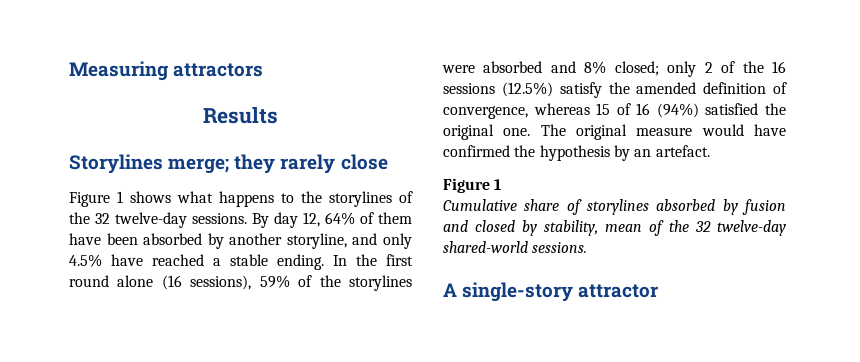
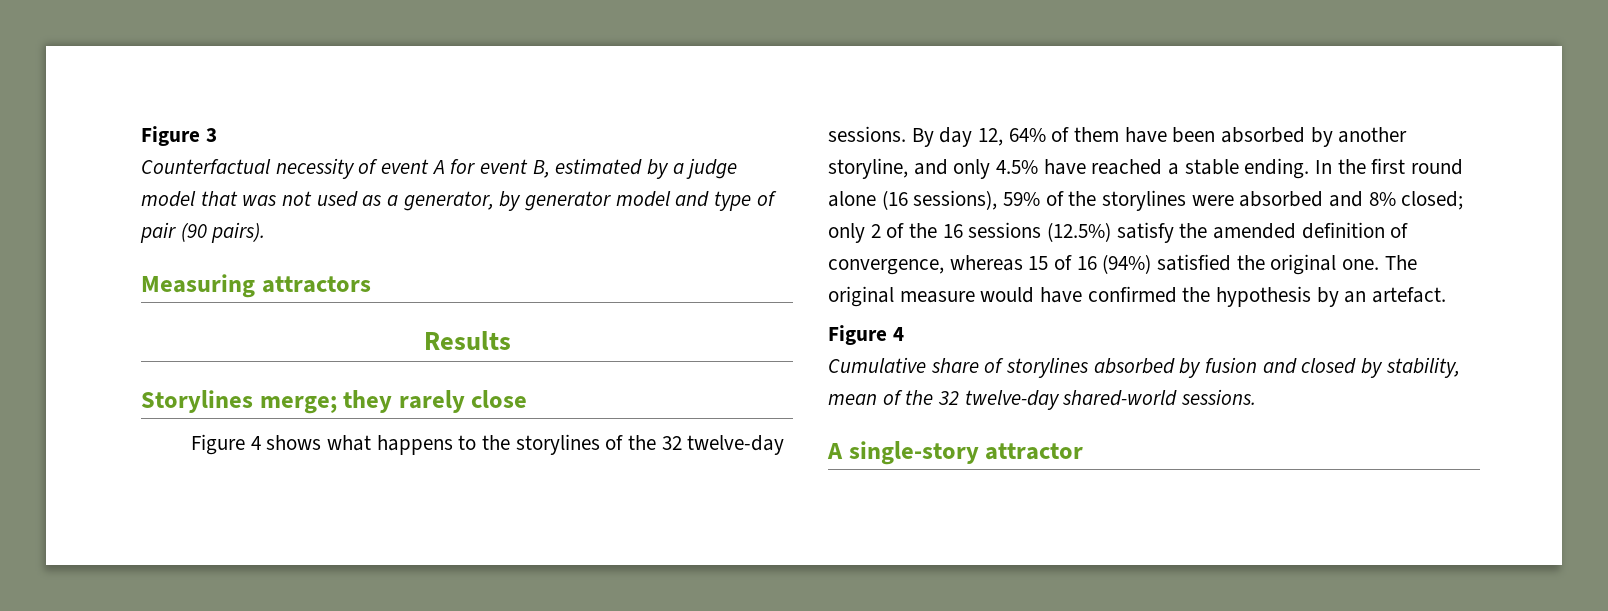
+ Figure 3
+ Counterfactual necessity of event A for event B, estimated by a judge model that was not used as a generator, by generator model and type of pair (90 pairs).
- Figure 1 shows what happens to the storylines of the 32 twelve-day sessions.
+ Figure 4 shows what happens to the storylines of the 32 twelve-day sessions.
  The original measure would have confirmed the hypothesis by an artefact.
- Figure 1
+ Figure 4

